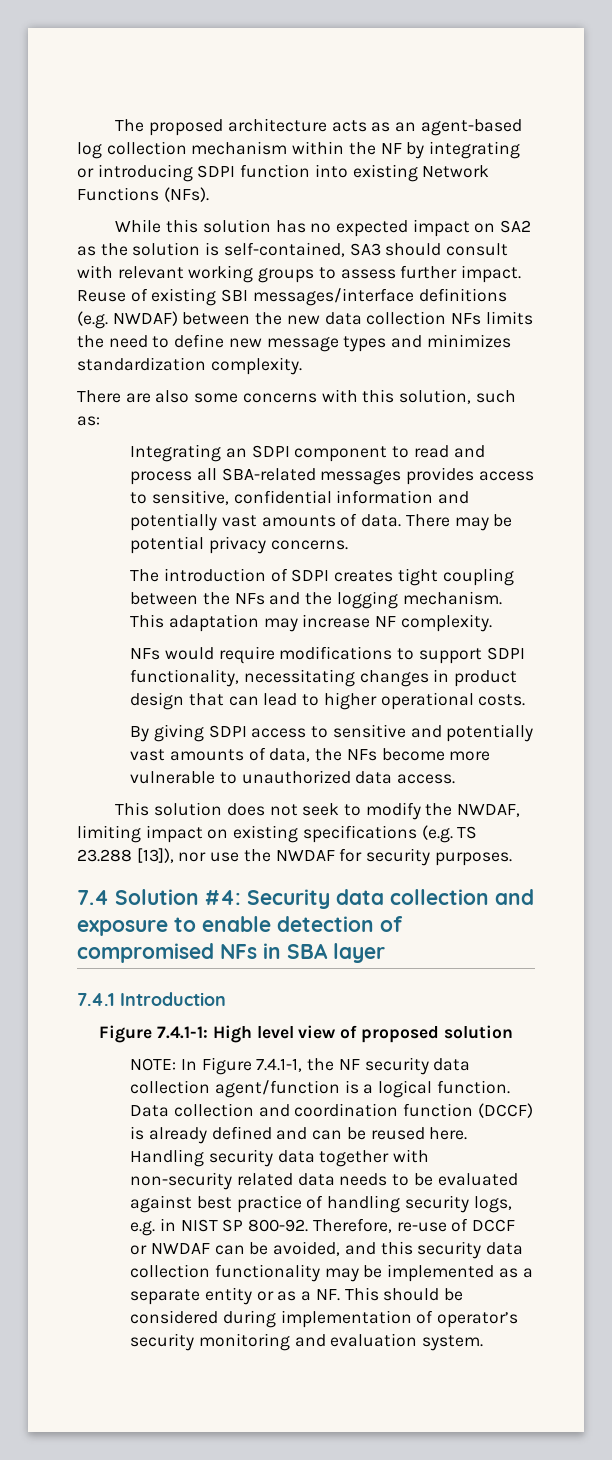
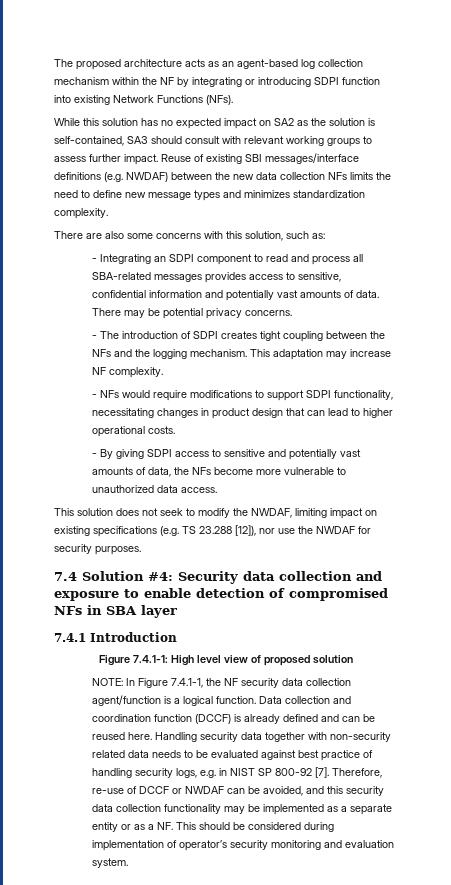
- Integrating an SDPI component to read and process all SBA-related messages provides access to sensitive, confidential information and potentially vast amounts of data.
+ - Integrating an SDPI component to read and process all SBA-related messages provides access to sensitive, confidential information and potentially vast amounts of data.
- The introduction of SDPI creates tight coupling between the NFs and the logging mechanism.
+ - The introduction of SDPI creates tight coupling between the NFs and the logging mechanism.
- NFs would require modifications to support SDPI functionality, necessitating changes in product design that can lead to higher operational costs.
+ - NFs would require modifications to support SDPI functionality, necessitating changes in product design that can lead to higher operational costs.
- By giving SDPI access to sensitive and potentially vast amounts of data, the NFs become more vulnerable to unauthorized data access.
+ - By giving SDPI access to sensitive and potentially vast amounts of data, the NFs become more vulnerable to unauthorized data access.
- This solution does not seek to modify the NWDAF, limiting impact on existing specifications (e.g. TS 23.288 [13]), nor use the NWDAF for security purposes.
+ This solution does not seek to modify the NWDAF, limiting impact on existing specifications (e.g. TS 23.288 [12]), nor use the NWDAF for security purposes.
- Handling security data together with non-security related data needs to be evaluated against best practice of handling security logs, e.g. in NIST SP 800-92.
+ Handling security data together with non-security related data needs to be evaluated against best practice of handling security logs, e.g. in NIST SP 800-92 [7].

